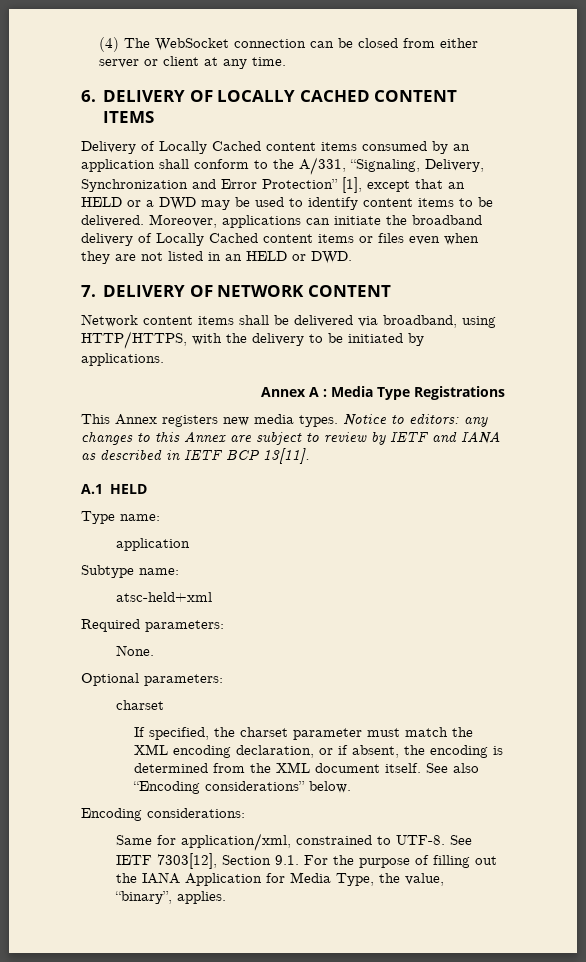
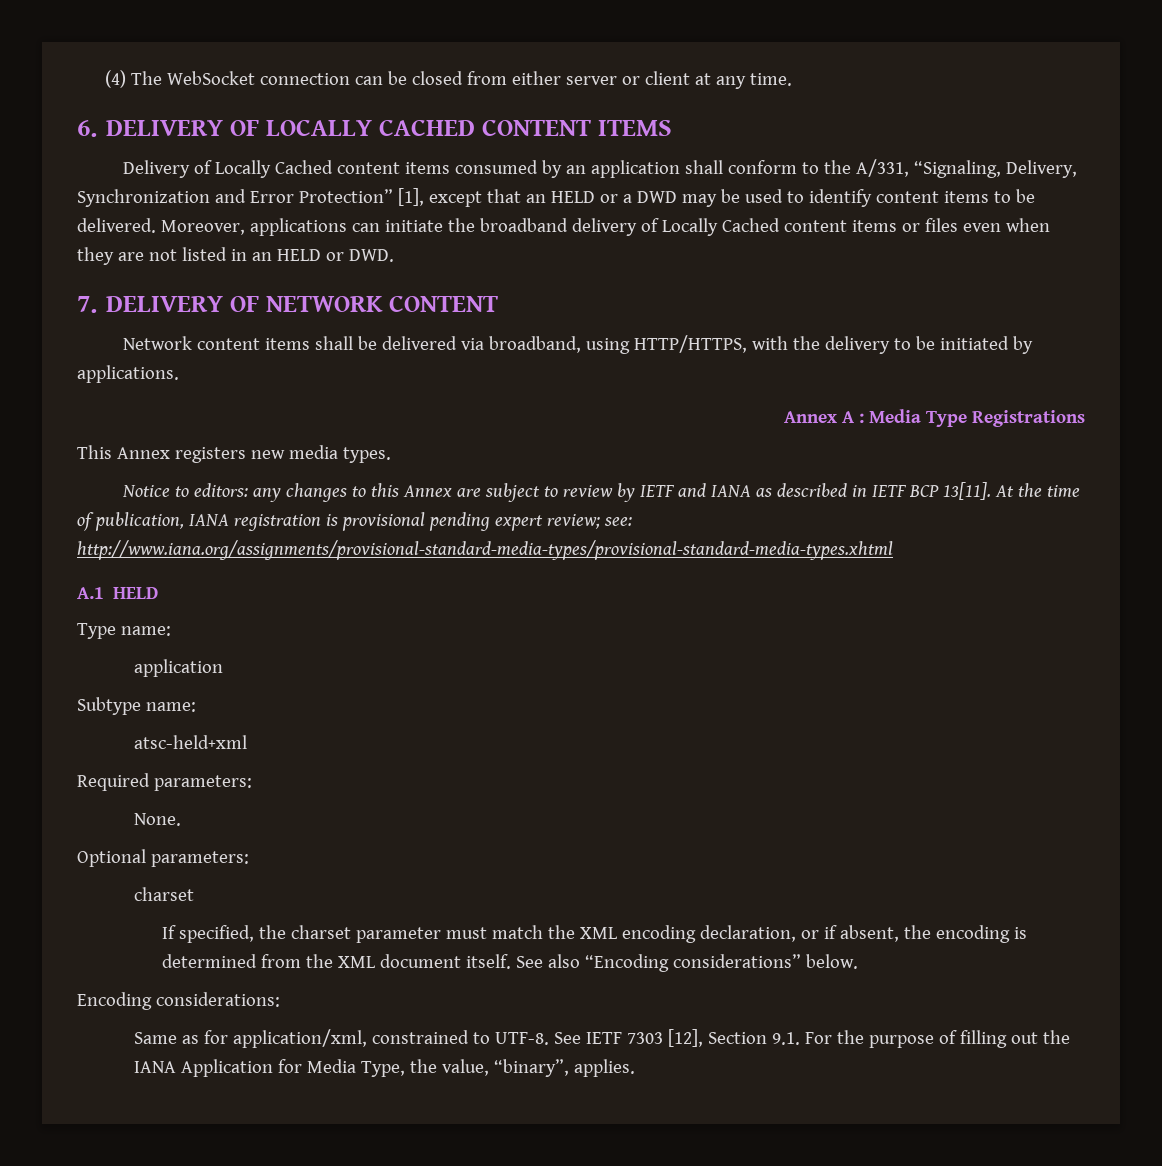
- This Annex registers new media types. Notice to editors: any changes to this Annex are subject to review by IETF and IANA as described in IETF BCP 13[11].
+ This Annex registers new media types.
+ Notice to editors: any changes to this Annex are subject to review by IETF and IANA as described in IETF BCP 13[11]. At the time of publication, IANA registration is provisional pending expert review; see: http://www.iana.org/assignments/provisional-standard-media-types/provisional-standard-media-types.xhtml
- Same for application/xml, constrained to UTF-8.
+ Same as for application/xml, constrained to UTF-8.
- See IETF 7303[12], Section 9.1. For the purpose of filling out the IANA Application for Media Type, the value, “binary”, applies.
+ See IETF 7303 [12], Section 9.1. For the purpose of filling out the IANA Application for Media Type, the value, “binary”, applies.

